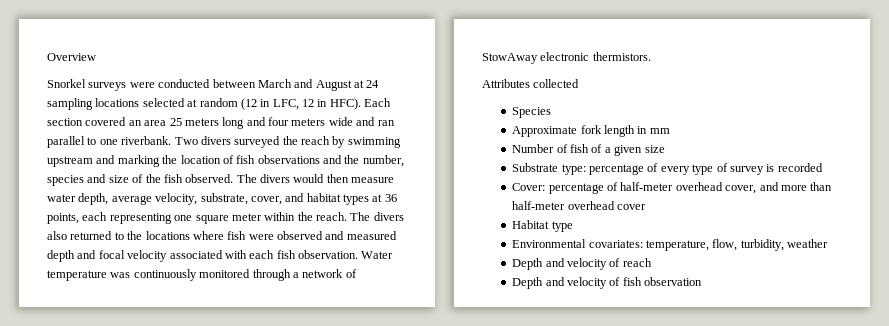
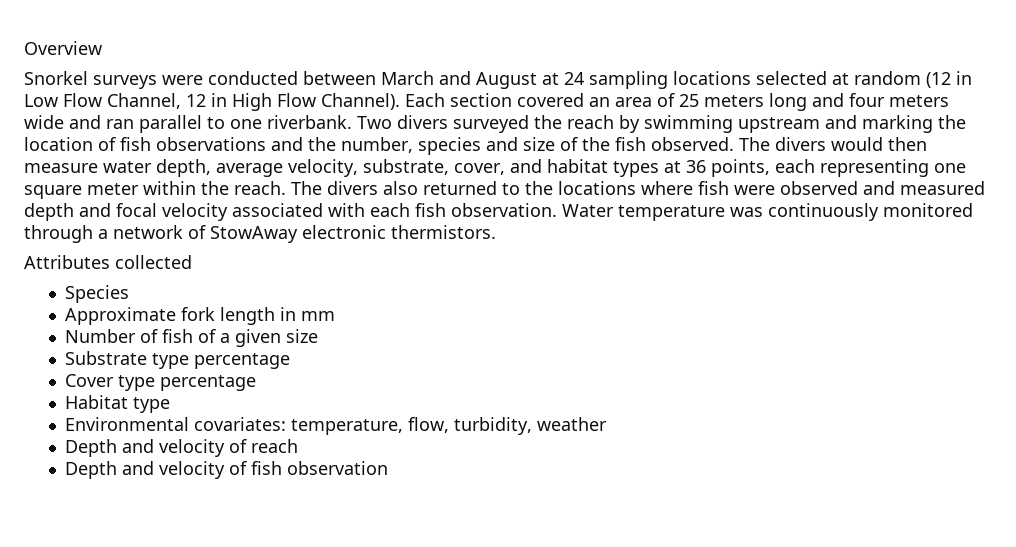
- Snorkel surveys were conducted between March and August at 24 sampling locations selected at random (12 in LFC, 12 in HFC).
+ Snorkel surveys were conducted between March and August at 24 sampling locations selected at random (12 in Low Flow Channel, 12 in High Flow Channel).
- Each section covered an area 25 meters long and four meters wide and ran parallel to one riverbank.
+ Each section covered an area of 25 meters long and four meters wide and ran parallel to one riverbank.
- Substrate type: percentage of every type of survey is recorded
- Cover: percentage of half-meter overhead cover, and more than half-meter overhead cover
+ Substrate type percentage
+ Cover type percentage

